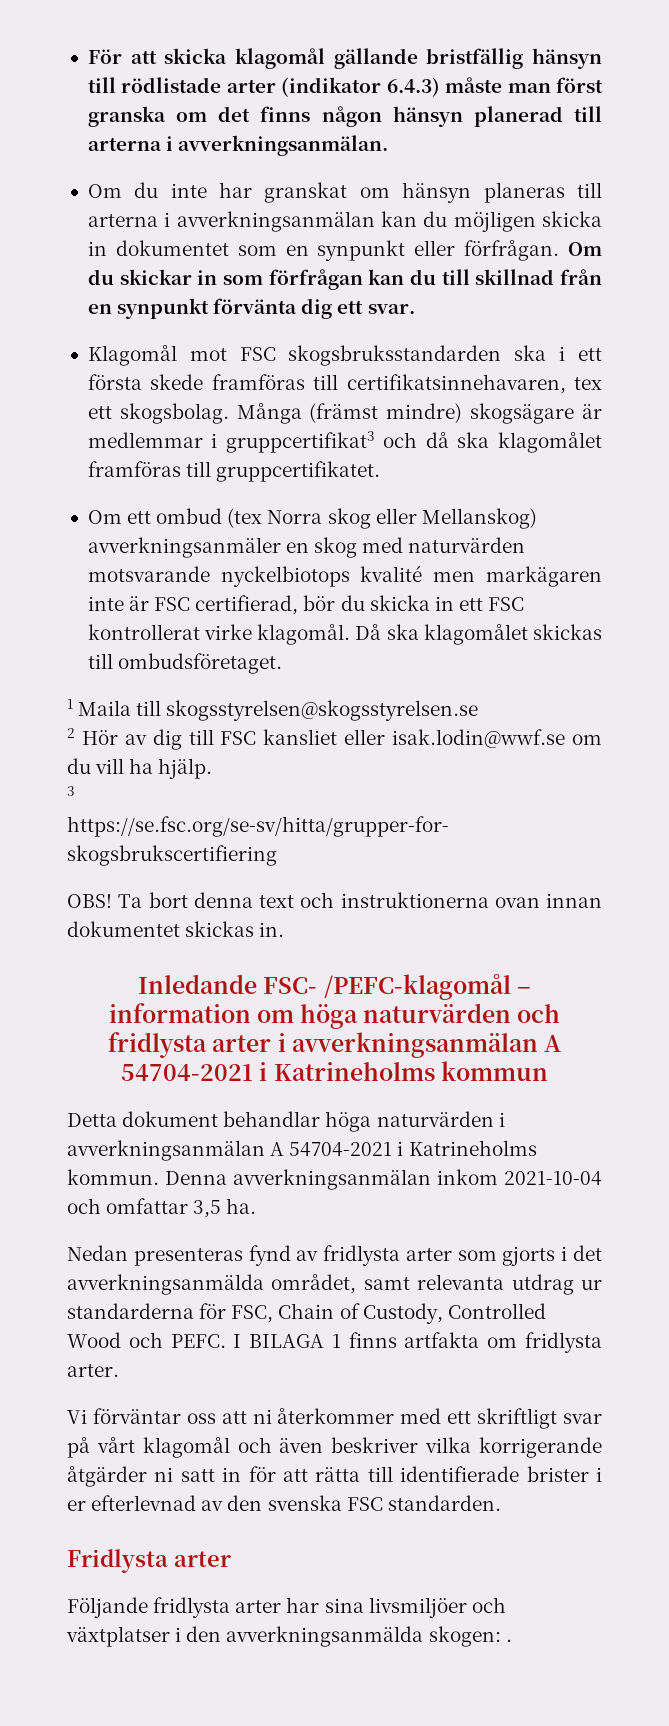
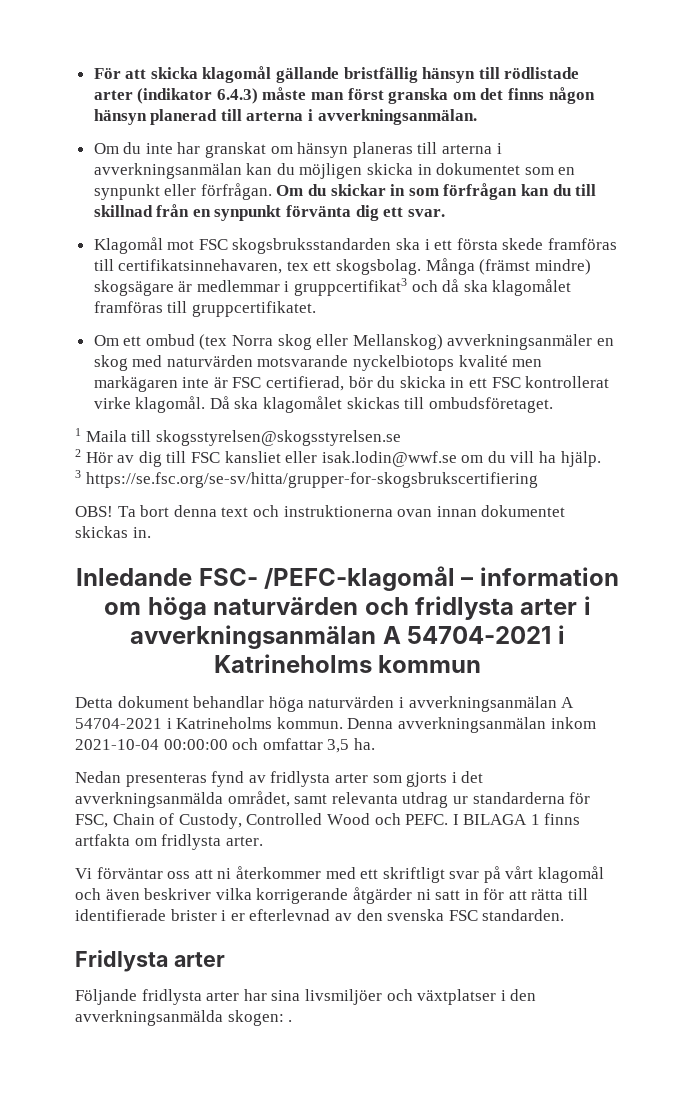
- Denna avverkningsanmälan inkom 2021-10-04 och omfattar 3,5 ha.
+ Denna avverkningsanmälan inkom 2021-10-04 00:00:00 och omfattar 3,5 ha.

